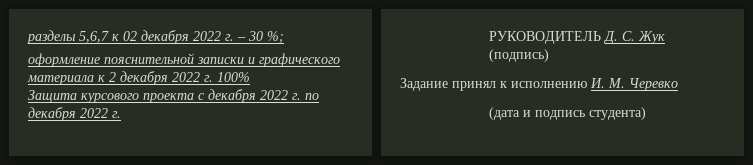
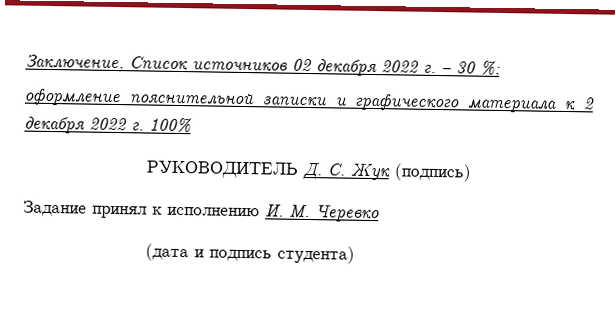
- разделы 5,6,7 к 02 декабря 2022 г. – 30 %;
+ Заключение, Список источников 02 декабря 2022 г. – 30 %;
- Защита курсового проекта с декабря 2022 г. по декабря 2022 г.

